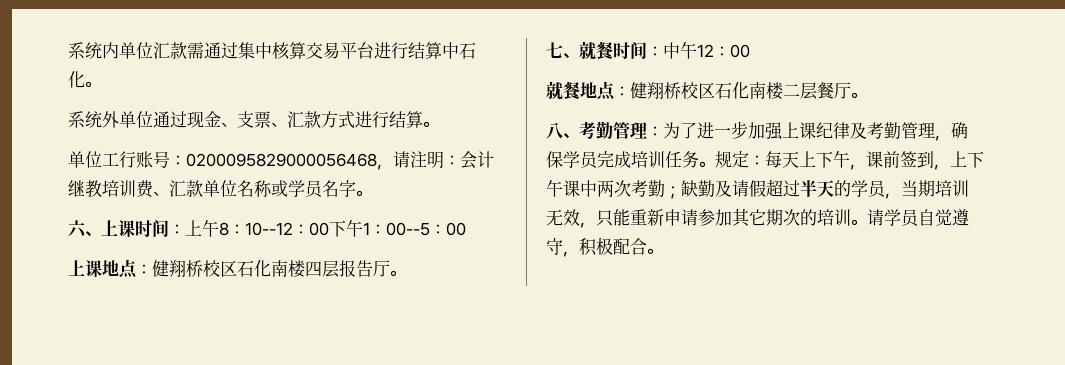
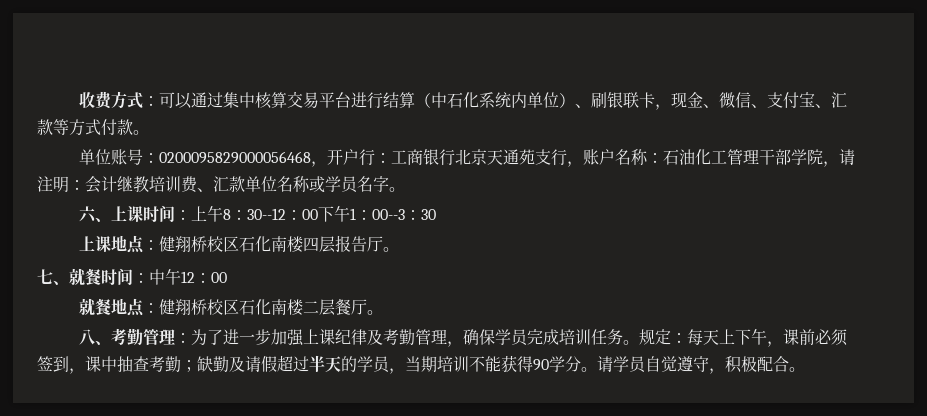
- 系统内单位汇款需通过集中核算交易平台进行结算中石化。
- 系统外单位通过现金、支票、汇款方式进行结算。
+ 收费方式：可以通过集中核算交易平台进行结算（中石化系统内单位）、刷银联卡，现金、微信、支付宝、汇款等方式付款。
- 单位工行账号：0200095829000056468，请注明：会计继教培训费、汇款单位名称或学员名字。
+ 单位账号：0200095829000056468，开户行：工商银行北京天通苑支行，账户名称：石油化工管理干部学院，请注明：会计继教培训费、汇款单位名称或学员名字。
- 六、上课时间：上午8：10--12：00下午1：00--5：00
+ 六、上课时间：上午8：30--12：00下午1：00--3：30
- 规定：每天上下午，课前签到，上下午课中两次考勤；缺勤及请假超过半天的学员，当期培训无效，只能重新申请参加其它期次的培训。
+ 规定：每天上下午，课前必须签到，课中抽查考勤；缺勤及请假超过半天的学员，当期培训不能获得90学分。

